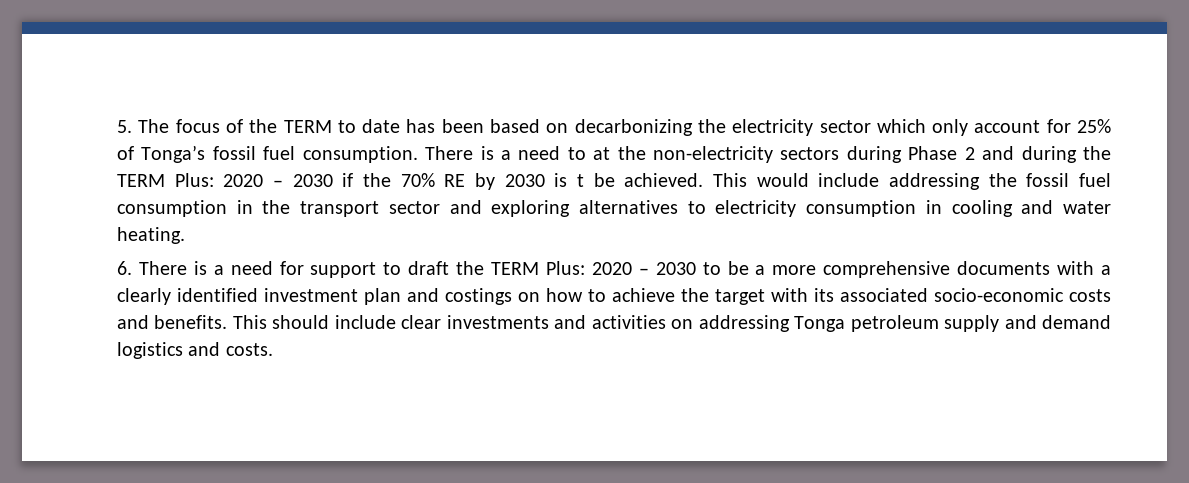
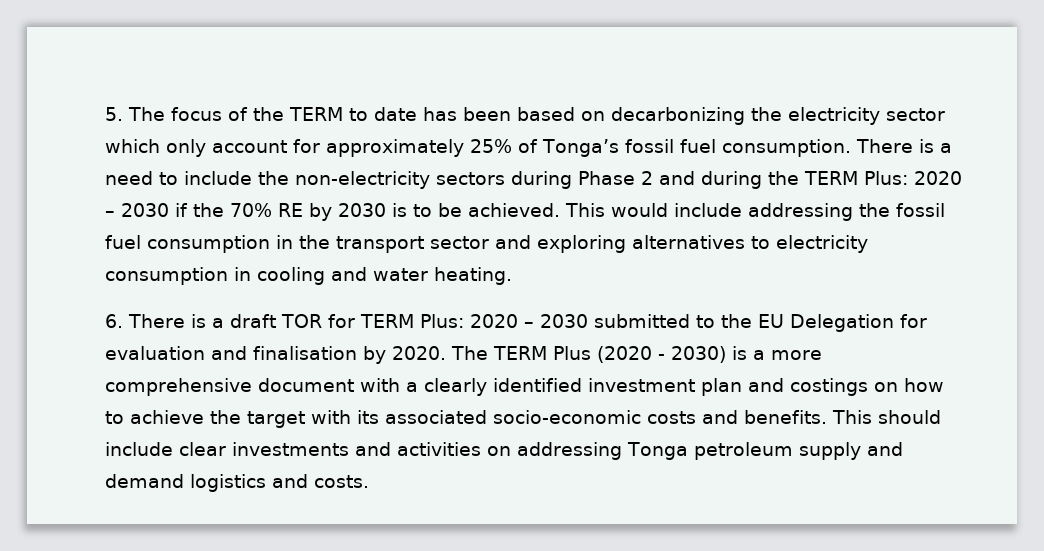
- 5. The focus of the TERM to date has been based on decarbonizing the electricity sector which only account for 25% of Tonga’s fossil fuel consumption.
+ 5. The focus of the TERM to date has been based on decarbonizing the electricity sector which only account for approximately 25% of Tonga’s fossil fuel consumption.
- There is a need to at the non-electricity sectors during Phase 2 and during the TERM Plus: 2020 – 2030 if the 70% RE by 2030 is t be achieved.
+ There is a need to include the non-electricity sectors during Phase 2 and during the TERM Plus: 2020 – 2030 if the 70% RE by 2030 is to be achieved.
- 6. There is a need for support to draft the TERM Plus: 2020 – 2030 to be a more comprehensive documents with a clearly identified investment plan and costings on how to achieve the target with its associated socio-economic costs and benefits.
+ 6. There is a draft TOR for TERM Plus: 2020 – 2030 submitted to the EU Delegation for evaluation and finalisation by 2020. The TERM Plus (2020 - 2030) is a more comprehensive document with a clearly identified investment plan and costings on how to achieve the target with its associated socio-economic costs and benefits.

